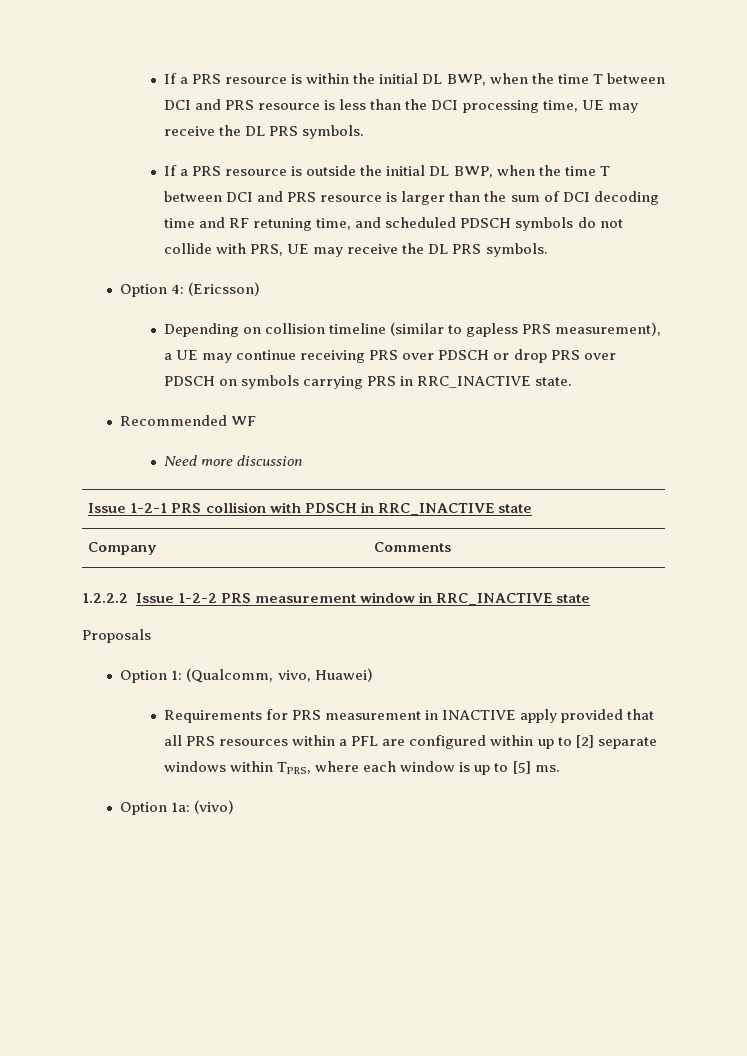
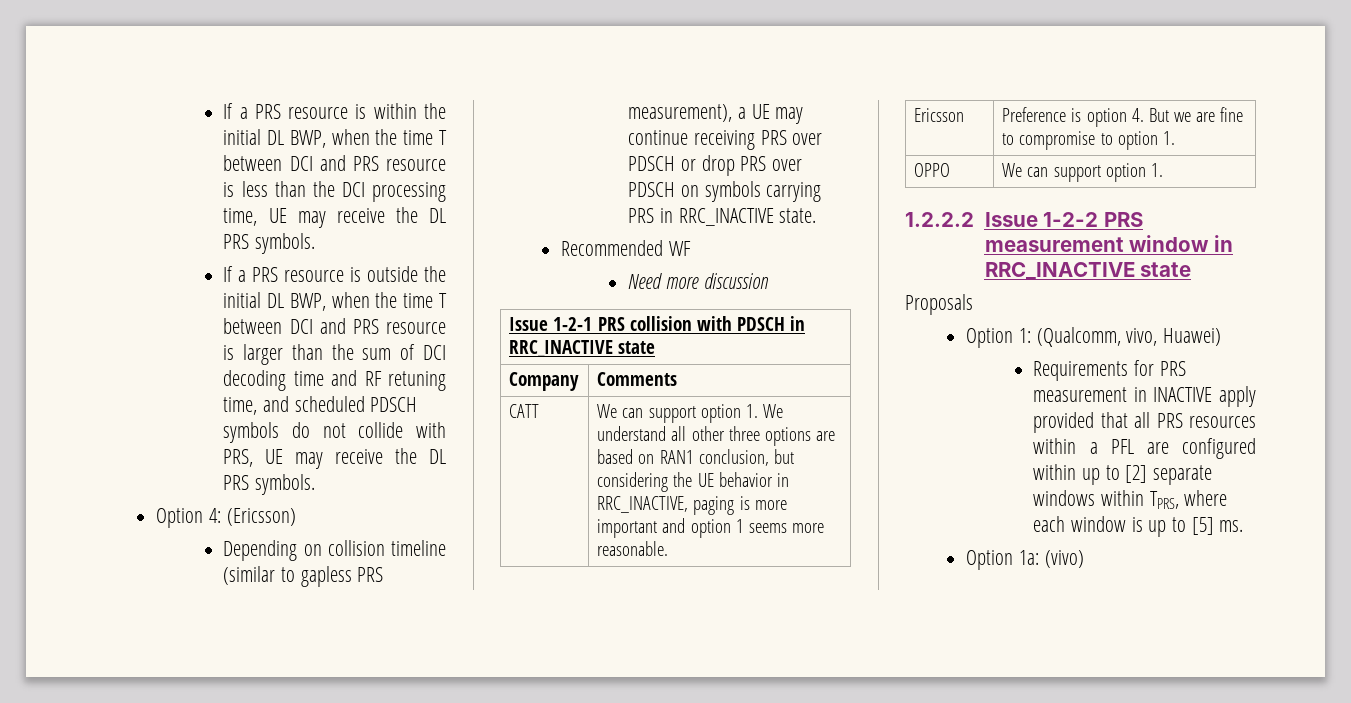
+ CATT | We can support option 1. We understand all other three options are based on RAN1 conclusion, but considering the UE behavior in RRC_INACTIVE, paging is more important and option 1 seems more reasonable.
+ Ericsson | Preference is option 4. But we are fine to compromise to option 1.
+ OPPO | We can support option 1.

